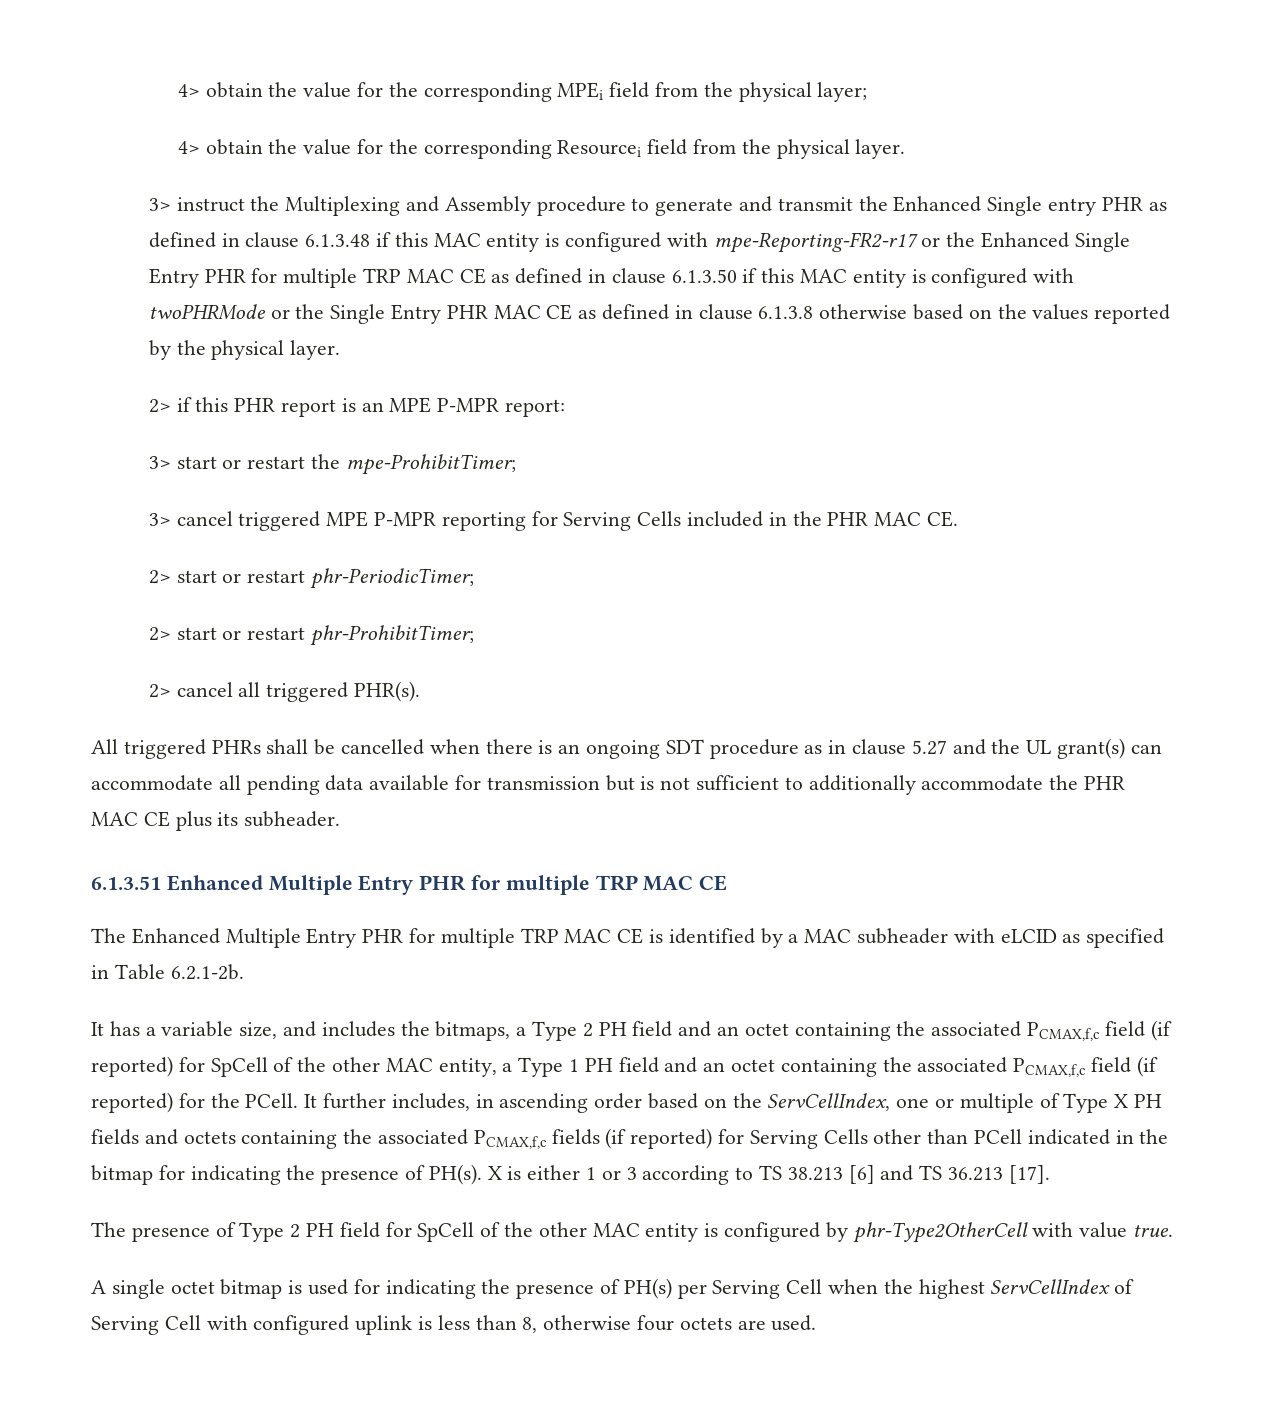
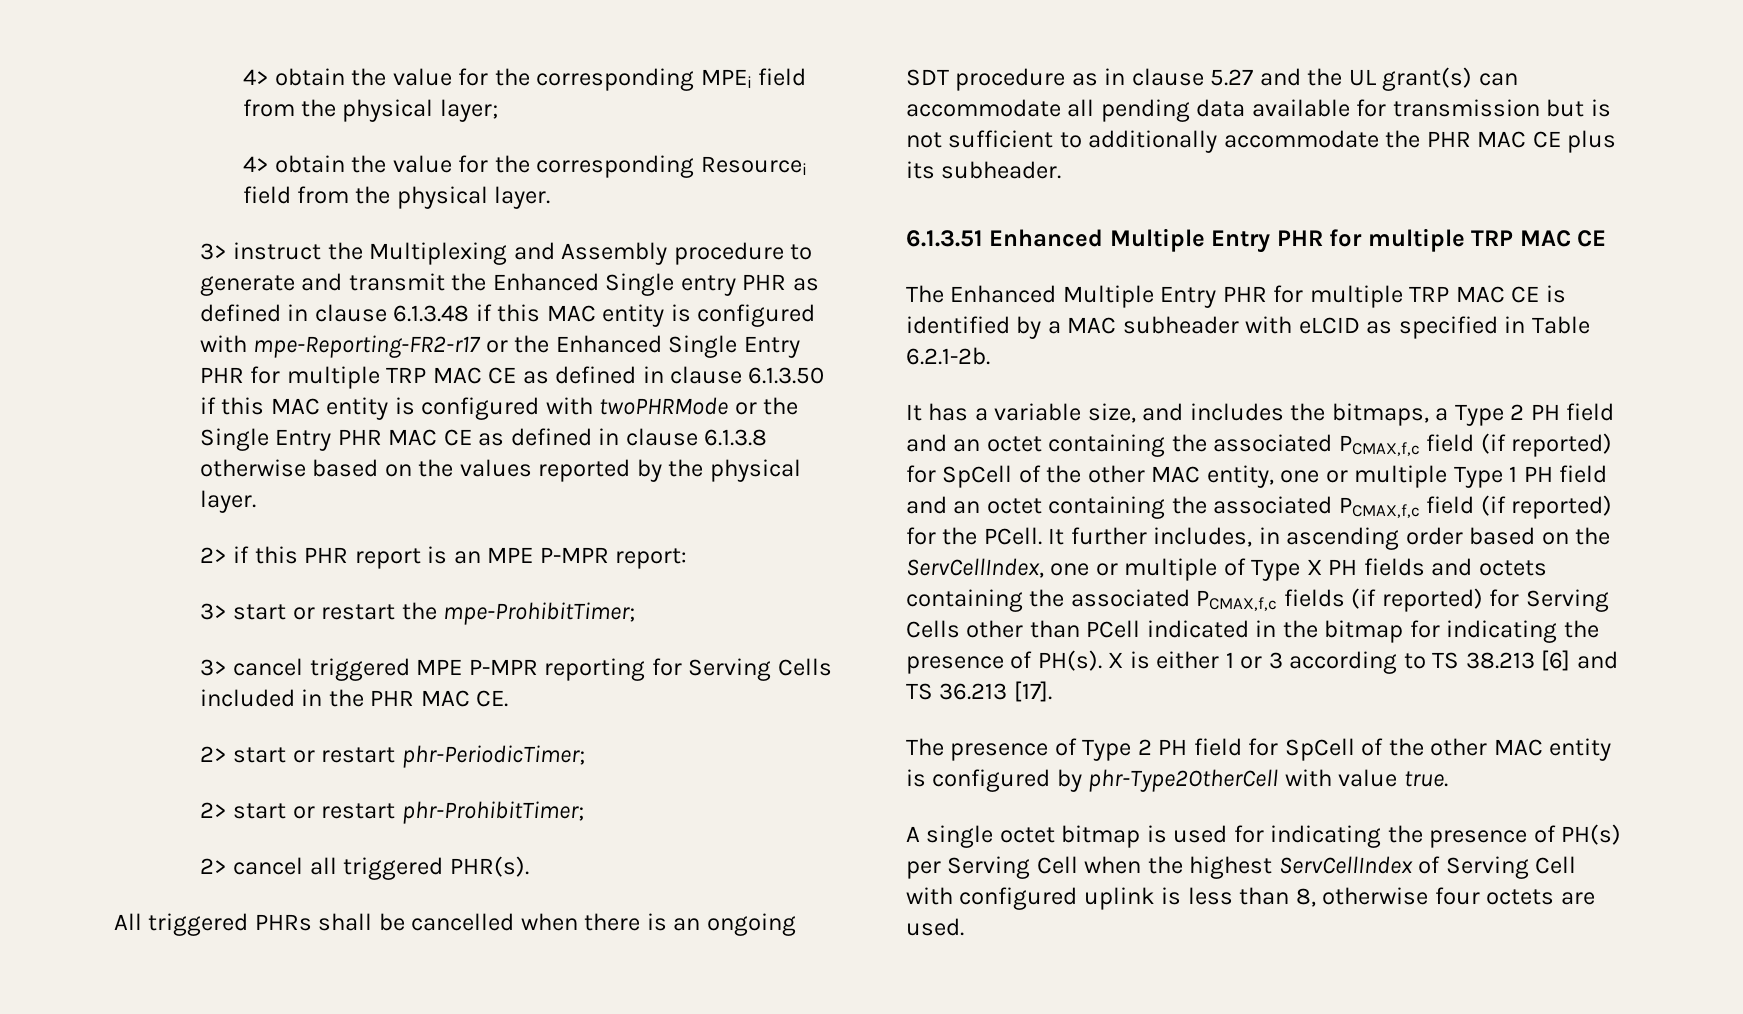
- It has a variable size, and includes the bitmaps, a Type 2 PH field and an octet containing the associated PCMAX,f,c field (if reported) for SpCell of the other MAC entity, a Type 1 PH field and an octet containing the associated PCMAX,f,c field (if reported) for the PCell.
+ It has a variable size, and includes the bitmaps, a Type 2 PH field and an octet containing the associated PCMAX,f,c field (if reported) for SpCell of the other MAC entity, one or multiple Type 1 PH field and an octet containing the associated PCMAX,f,c field (if reported) for the PCell.

